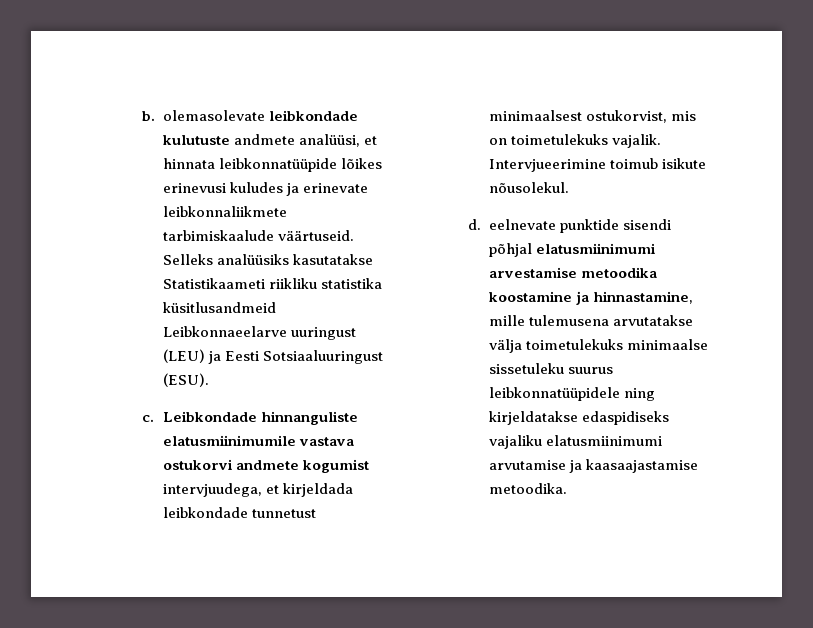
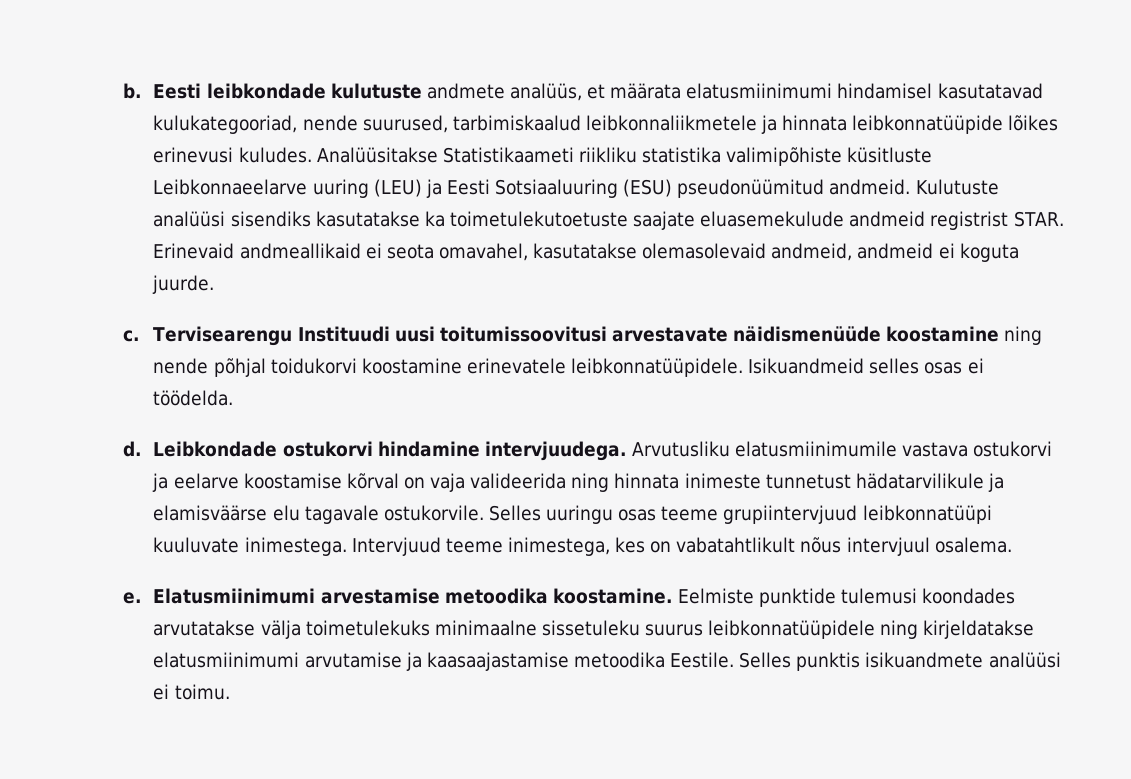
- b. olemasolevate leibkondade kulutuste andmete analüüsi, et hinnata leibkonnatüüpide lõikes erinevusi kuludes ja erinevate leibkonnaliikmete tarbimiskaalude väärtuseid. Selleks analüüsiks kasutatakse Statistikaameti riikliku statistika küsitlusandmeid Leibkonnaeelarve uuringust (LEU) ja Eesti Sotsiaaluuringust (ESU).
- c. Leibkondade hinnanguliste elatusmiinimumile vastava ostukorvi andmete kogumist intervjuudega, et kirjeldada leibkondade tunnetust minimaalsest ostukorvist, mis on toimetulekuks vajalik. Intervjueerimine toimub isikute nõusolekul.
- d. eelnevate punktide sisendi põhjal elatusmiinimumi arvestamise metoodika koostamine ja hinnastamine, mille tulemusena arvutatakse välja toimetulekuks minimaalse sissetuleku suurus leibkonnatüüpidele ning kirjeldatakse edaspidiseks vajaliku elatusmiinimumi arvutamise ja kaasaajastamise metoodika.
+ b. Eesti leibkondade kulutuste andmete analüüs, et määrata elatusmiinimumi hindamisel kasutatavad kulukategooriad, nende suurused, tarbimiskaalud leibkonnaliikmetele ja hinnata leibkonnatüüpide lõikes erinevusi kuludes. Analüüsitakse Statistikaameti riikliku statistika valimipõhiste küsitluste Leibkonnaeelarve uuring (LEU) ja Eesti Sotsiaaluuring (ESU) pseudonüümitud andmeid. Kulutuste analüüsi sisendiks kasutatakse ka toimetulekutoetuste saajate eluasemekulude andmeid registrist STAR. Erinevaid andmeallikaid ei seota omavahel, kasutatakse olemasolevaid andmeid, andmeid ei koguta juurde.
+ c. Tervisearengu Instituudi uusi toitumissoovitusi arvestavate näidismenüüde koostamine ning nende põhjal toidukorvi koostamine erinevatele leibkonnatüüpidele. Isikuandmeid selles osas ei töödelda.
+ d. Leibkondade ostukorvi hindamine intervjuudega. Arvutusliku elatusmiinimumile vastava ostukorvi ja eelarve koostamise kõrval on vaja valideerida ning hinnata inimeste tunnetust hädatarvilikule ja elamisväärse elu tagavale ostukorvile. Selles uuringu osas teeme grupiintervjuud leibkonnatüüpi kuuluvate inimestega. Intervjuud teeme inimestega, kes on vabatahtlikult nõus intervjuul osalema.
+ e. Elatusmiinimumi arvestamise metoodika koostamine. Eelmiste punktide tulemusi koondades arvutatakse välja toimetulekuks minimaalne sissetuleku suurus leibkonnatüüpidele ning kirjeldatakse elatusmiinimumi arvutamise ja kaasaajastamise metoodika Eestile. Selles punktis isikuandmete analüüsi ei toimu.

